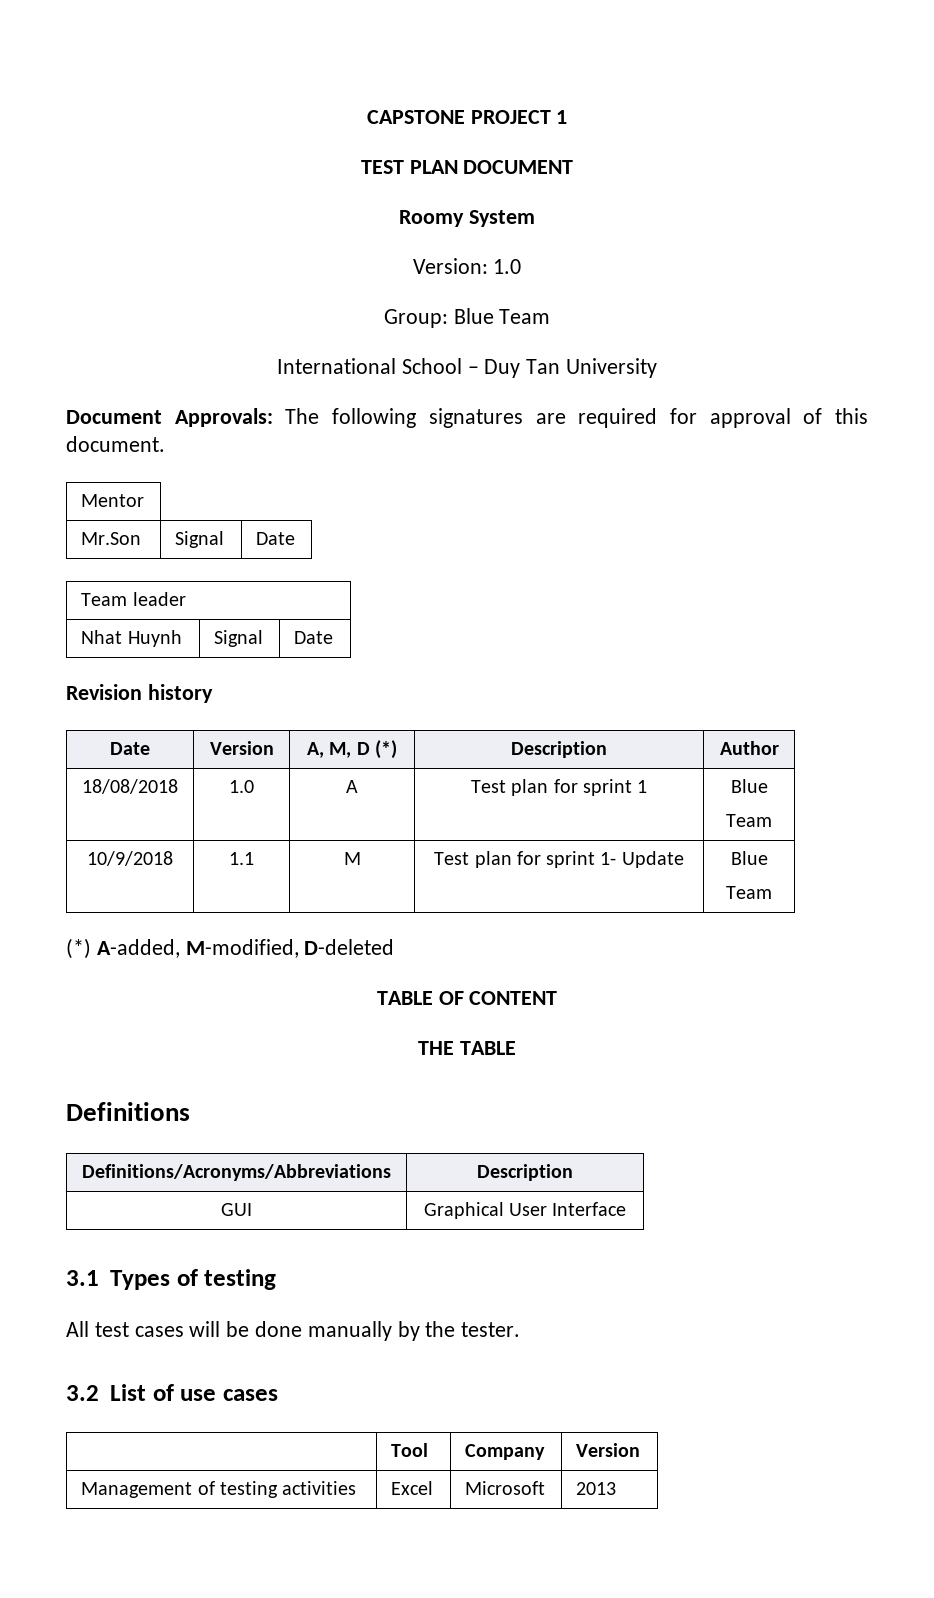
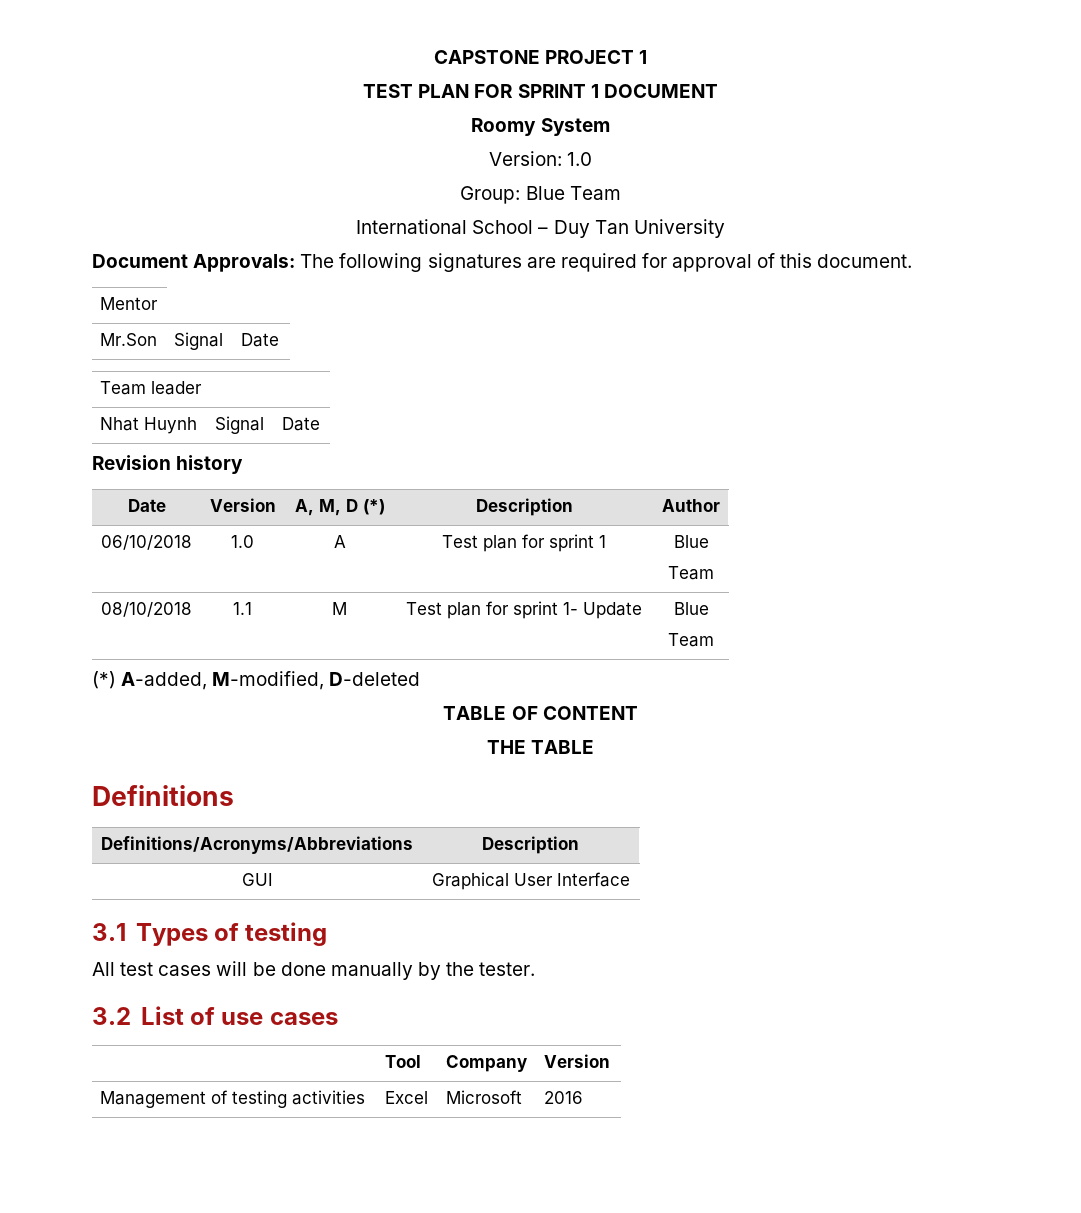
- TEST PLAN DOCUMENT
+ TEST PLAN FOR SPRINT 1 DOCUMENT
- 18/08/2018 | 1.0 | A | Test plan for sprint 1 | Blue
+ 06/10/2018 | 1.0 | A | Test plan for sprint 1 | Blue
- 10/9/2018 | 1.1 | M | Test plan for sprint 1- Update | Blue
+ 08/10/2018 | 1.1 | M | Test plan for sprint 1- Update | Blue
- Management of testing activities | Excel | Microsoft | 2013
+ Management of testing activities | Excel | Microsoft | 2016

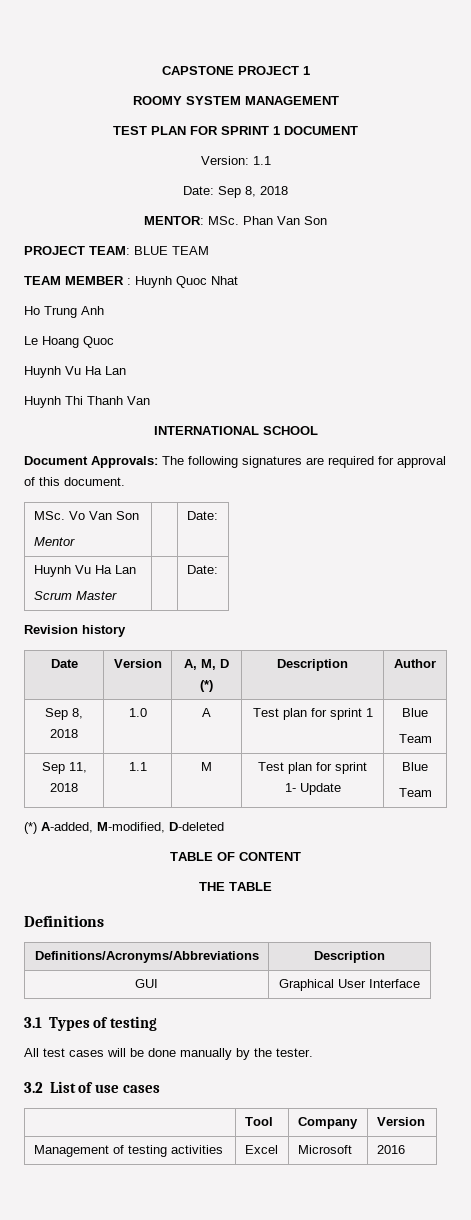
+ ROOMY SYSTEM MANAGEMENT
- Roomy System
- Version: 1.0
- Group: Blue Team
- International School – Duy Tan University
+ Version: 1.1
+ Date: Sep 8, 2018
+ MENTOR: MSc. Phan Van Son
+ PROJECT TEAM: BLUE TEAM
+ TEAM MEMBER : Huynh Quoc Nhat
+ Ho Trung Anh
+ Le Hoang Quoc
+ Huynh Vu Ha Lan
+ Huynh Thi Thanh Van
+ INTERNATIONAL SCHOOL
- Mentor
- Mr.Son | Signal | Date
- Team leader
- Nhat Huynh | Signal | Date
+ MSc. Vo Van Son
+ Mentor | | Date:
+ Huynh Vu Ha Lan
+ Scrum Master | | Date:
- 06/10/2018 | 1.0 | A | Test plan for sprint 1 | Blue
+ Sep 8, 2018 | 1.0 | A | Test plan for sprint 1 | Blue
- 08/10/2018 | 1.1 | M | Test plan for sprint 1- Update | Blue
+ Sep 11, 2018 | 1.1 | M | Test plan for sprint 1- Update | Blue

